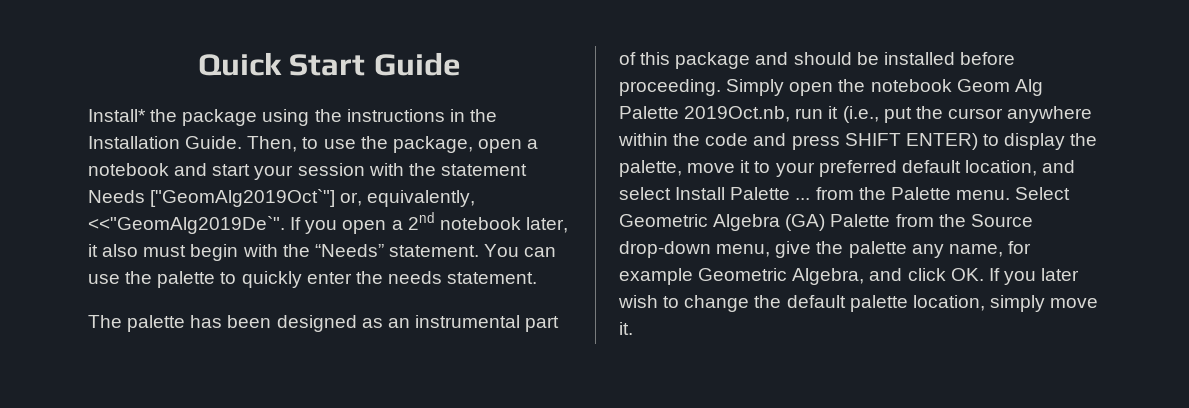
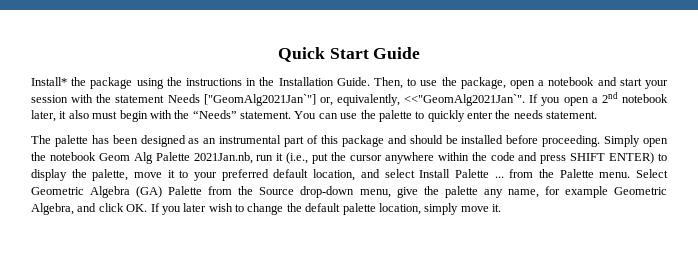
- Then, to use the package, open a notebook and start your session with the statement Needs ["GeomAlg2019Oct`"] or, equivalently, <<"GeomAlg2019De`".
+ Then, to use the package, open a notebook and start your session with the statement Needs ["GeomAlg2021Jan`"] or, equivalently, <<"GeomAlg2021Jan`".
- Simply open the notebook Geom Alg Palette 2019Oct.nb, run it (i.e., put the cursor anywhere within the code and press SHIFT ENTER) to display the palette, move it to your preferred default location, and select Install Palette ... from the Palette menu.
+ Simply open the notebook Geom Alg Palette 2021Jan.nb, run it (i.e., put the cursor anywhere within the code and press SHIFT ENTER) to display the palette, move it to your preferred default location, and select Install Palette ... from the Palette menu.

